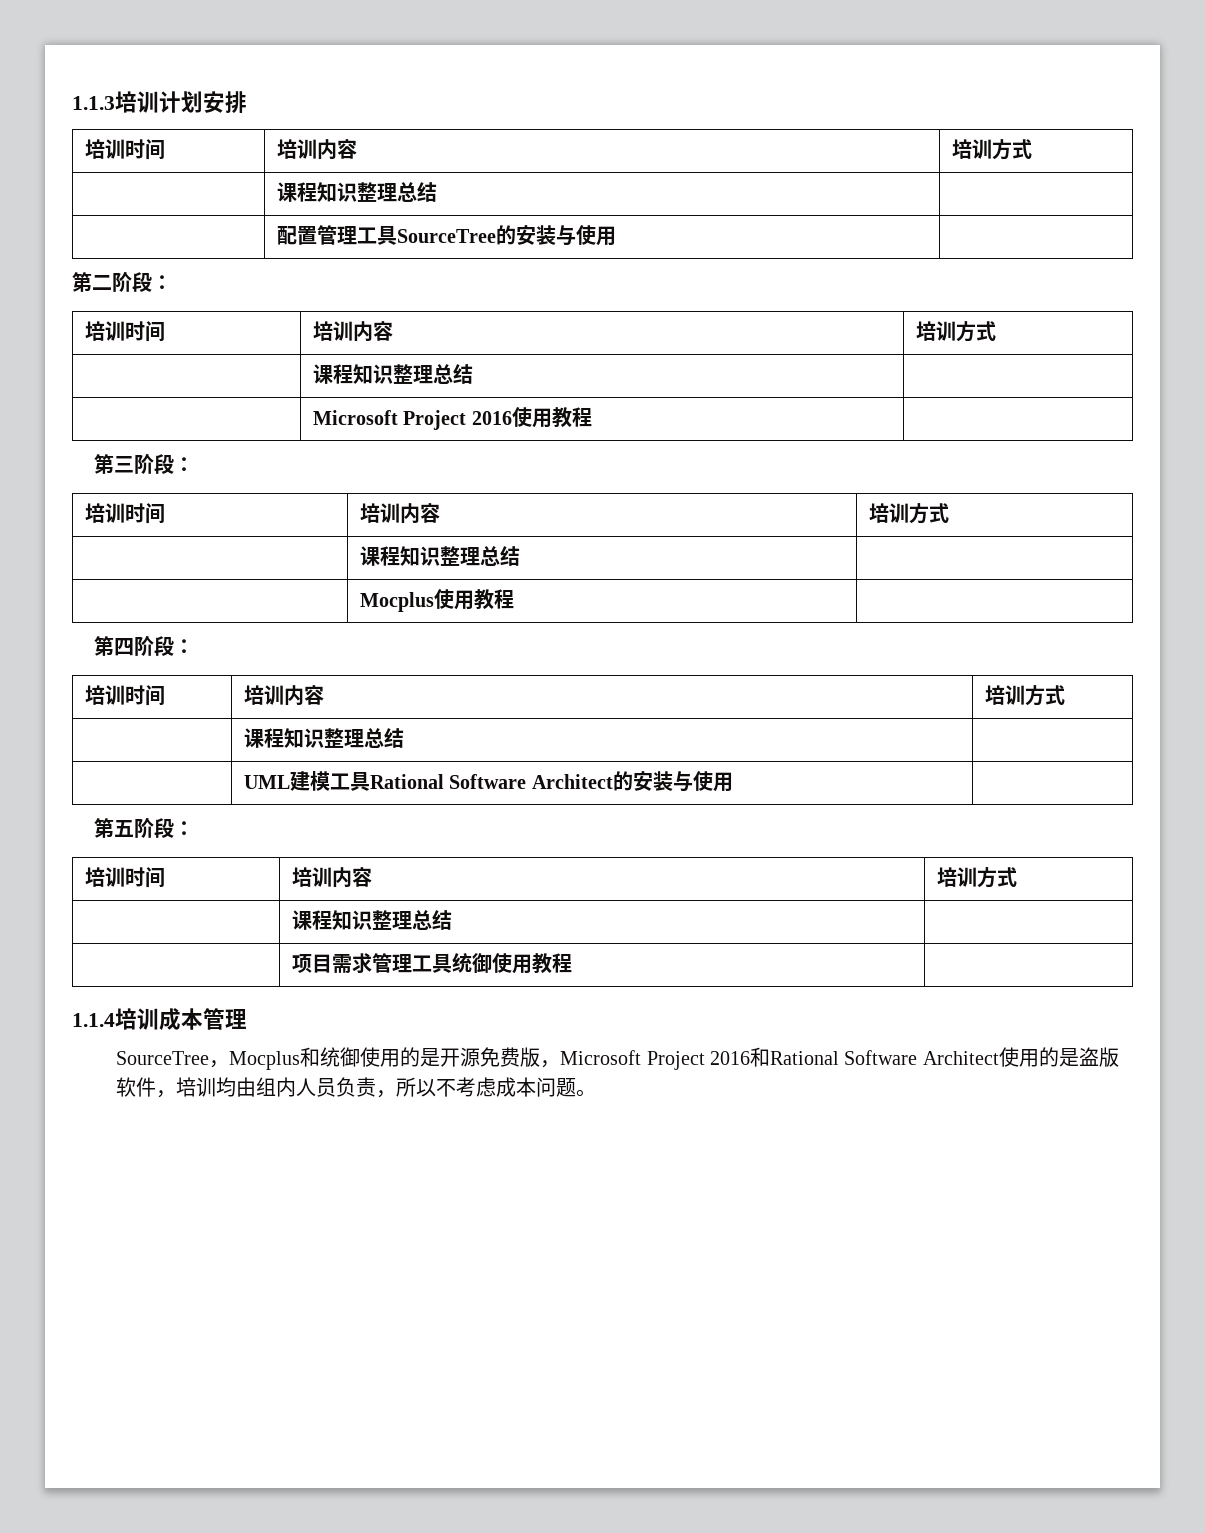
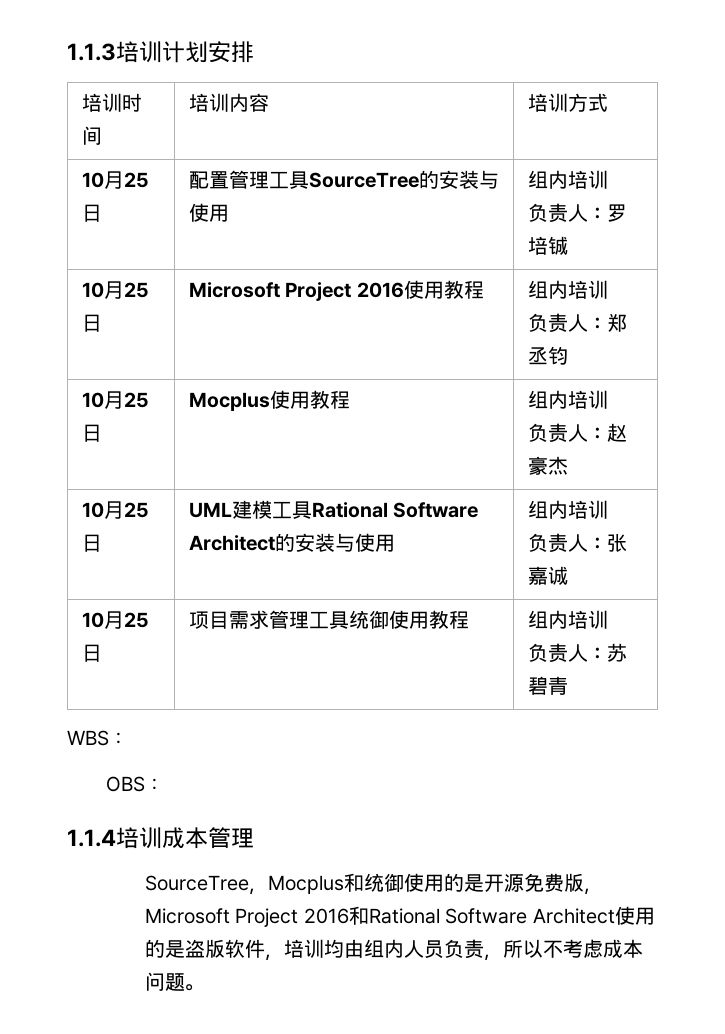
  1.1.3培训计划安排
  培训时间 | 培训内容 | 培训方式
- | 课程知识整理总结 |
- | 配置管理工具SourceTree的安装与使用 |
- 第二阶段：
- 培训时间 | 培训内容 | 培训方式
- | 课程知识整理总结 |
- | Microsoft Project 2016使用教程 |
- 第三阶段：
- 培训时间 | 培训内容 | 培训方式
- | 课程知识整理总结 |
- | Mocplus使用教程 |
- 第四阶段：
- 培训时间 | 培训内容 | 培训方式
- | 课程知识整理总结 |
- | UML建模工具Rational Software Architect的安装与使用 |
- 第五阶段：
- 培训时间 | 培训内容 | 培训方式
- | 课程知识整理总结 |
- | 项目需求管理工具统御使用教程 |
+ 10月25日 | 配置管理工具SourceTree的安装与使用 | 组内培训
+ 负责人：罗培铖
+ 10月25日 | Microsoft Project 2016使用教程 | 组内培训
+ 负责人：郑丞钧
+ 10月25日 | Mocplus使用教程 | 组内培训
+ 负责人：赵豪杰
+ 10月25日 | UML建模工具Rational Software Architect的安装与使用 | 组内培训
+ 负责人：张嘉诚
+ 10月25日 | 项目需求管理工具统御使用教程 | 组内培训
+ 负责人：苏碧青
+ WBS：
+ OBS：

